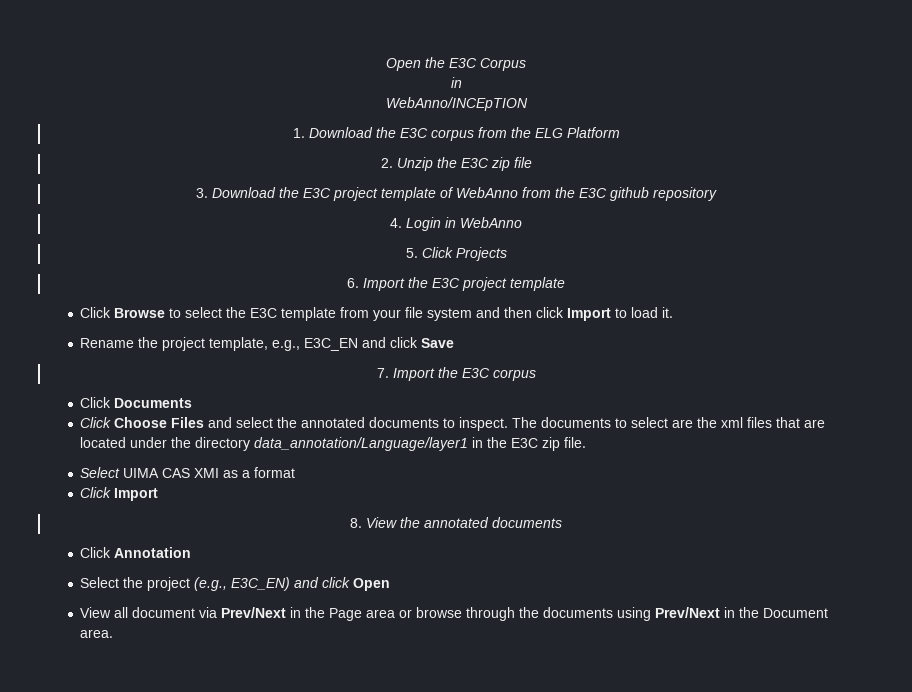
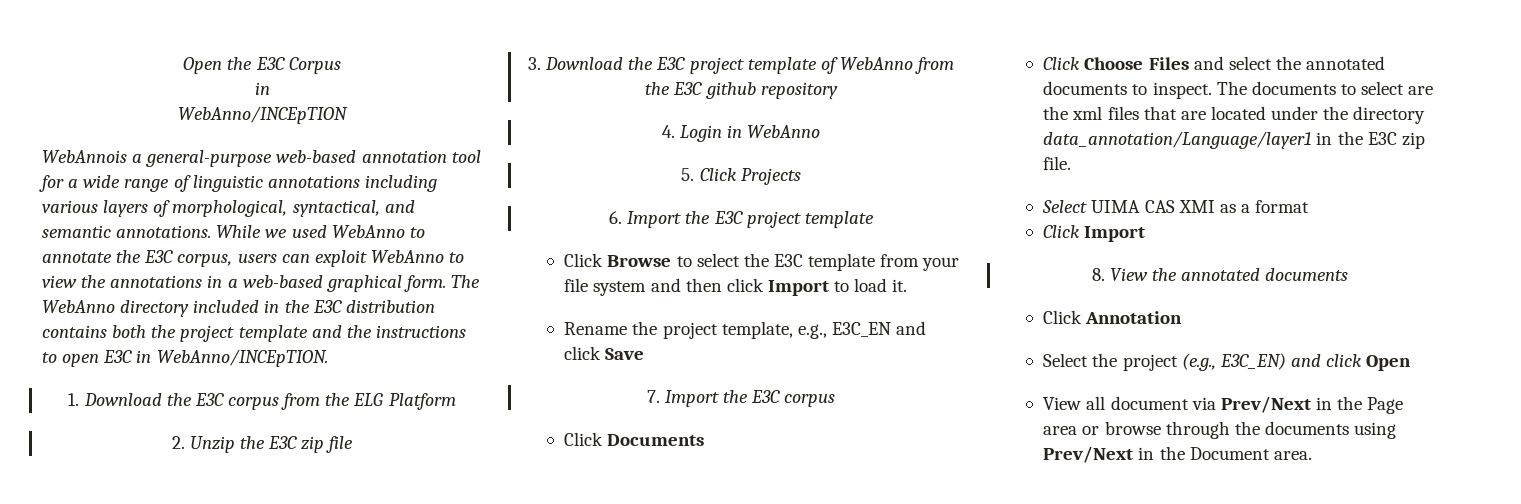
+ WebAnnois a general-purpose web-based annotation tool for a wide range of linguistic annotations including various layers of morphological, syntactical, and semantic annotations. While we used WebAnno to annotate the E3C corpus, users can exploit WebAnno to view the annotations in a web-based graphical form. The WebAnno directory included in the E3C distribution contains both the project template and the instructions to open E3C in WebAnno/INCEpTION.

